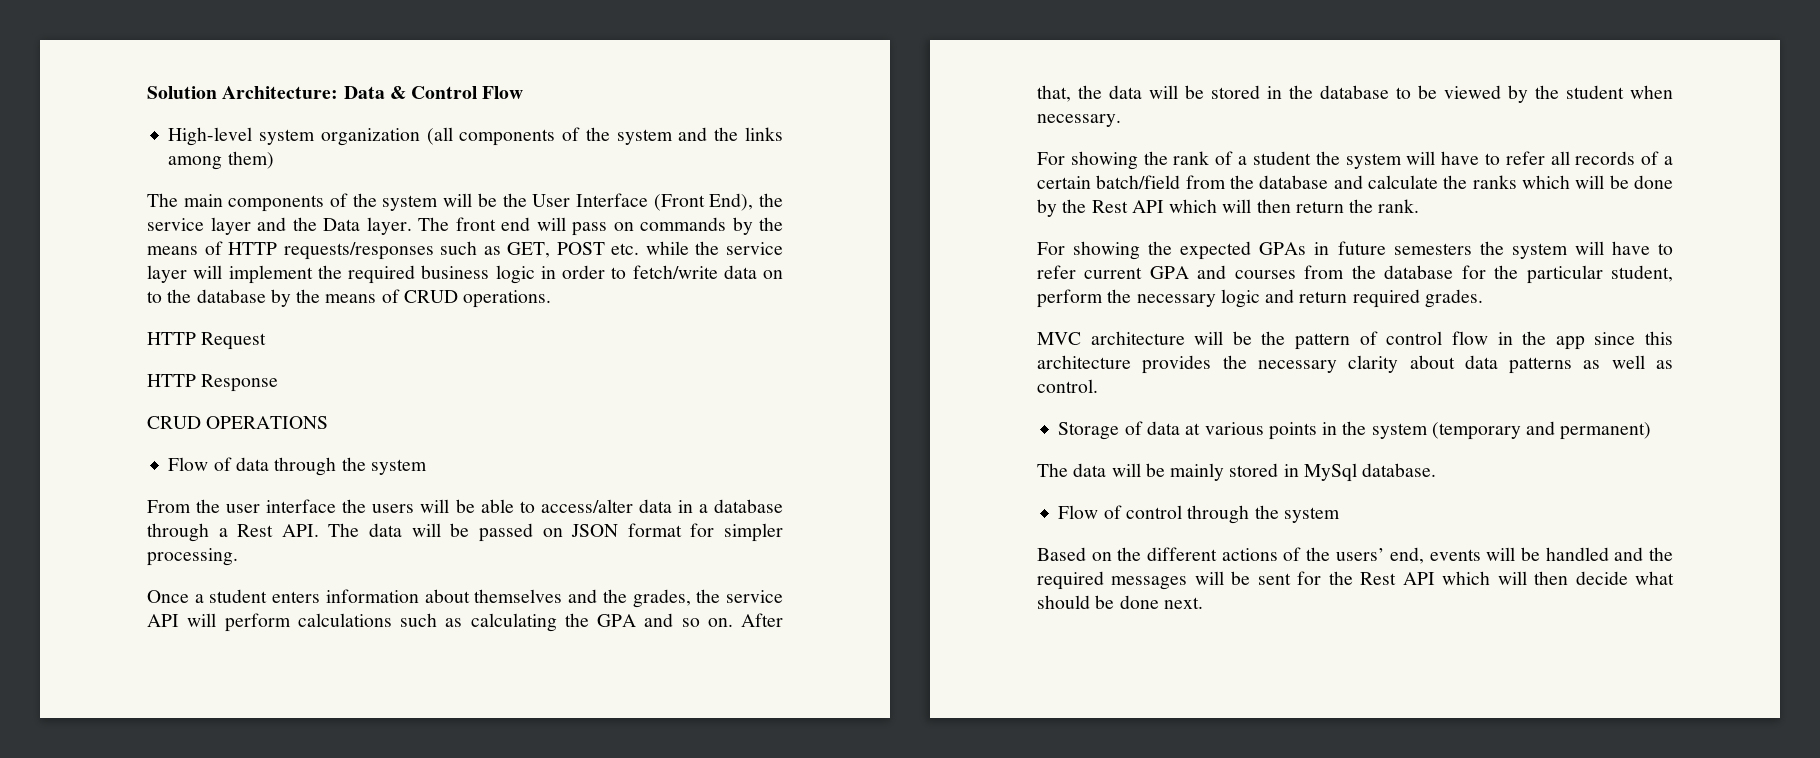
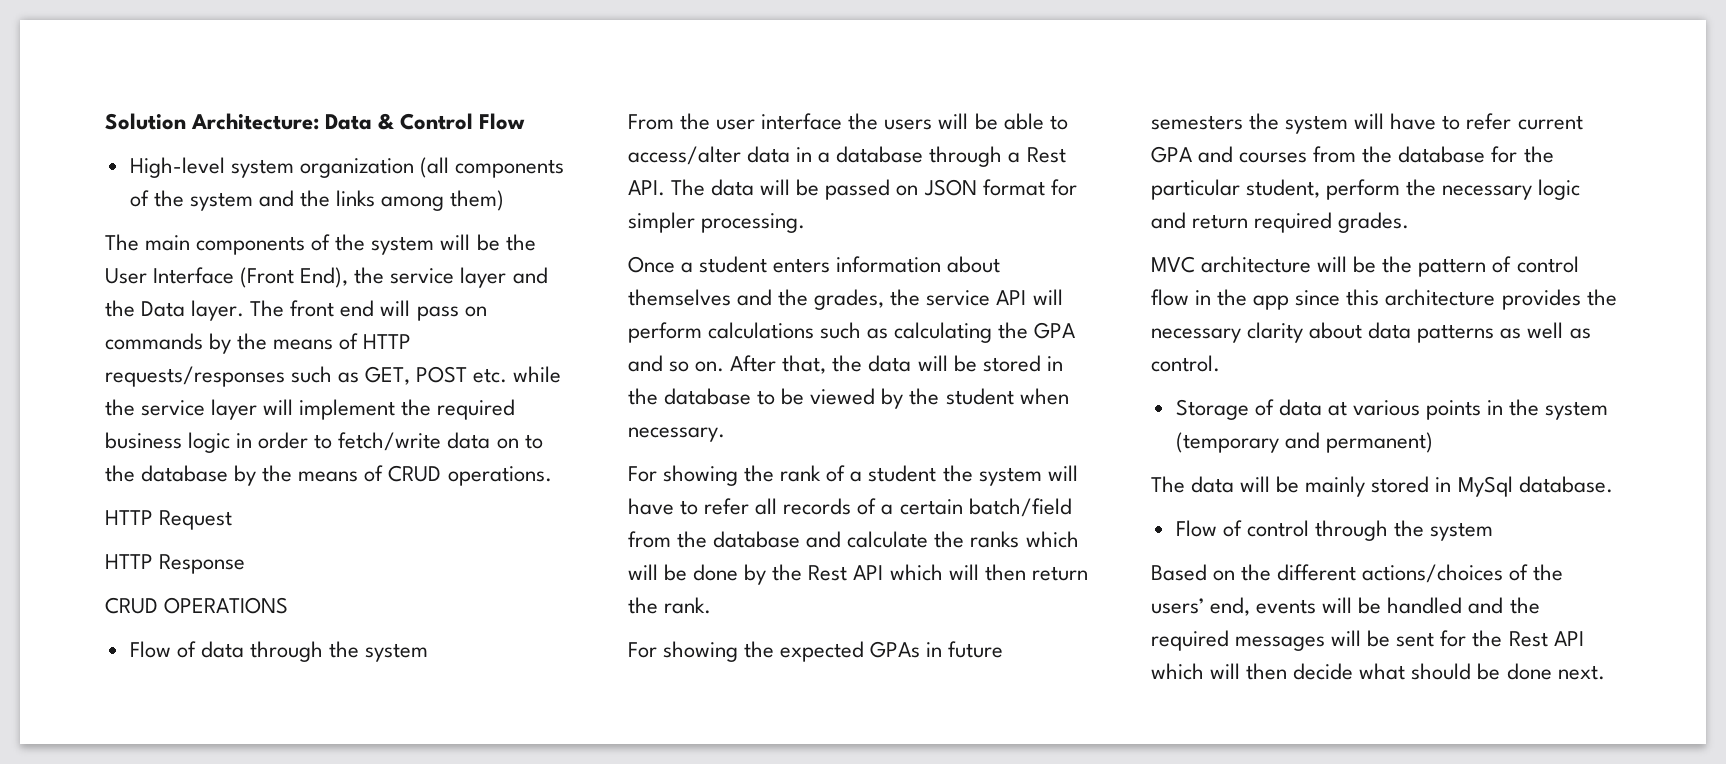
- Based on the different actions of the users’ end, events will be handled and the required messages will be sent for the Rest API which will then decide what should be done next.
+ Based on the different actions/choices of the users’ end, events will be handled and the required messages will be sent for the Rest API which will then decide what should be done next.

